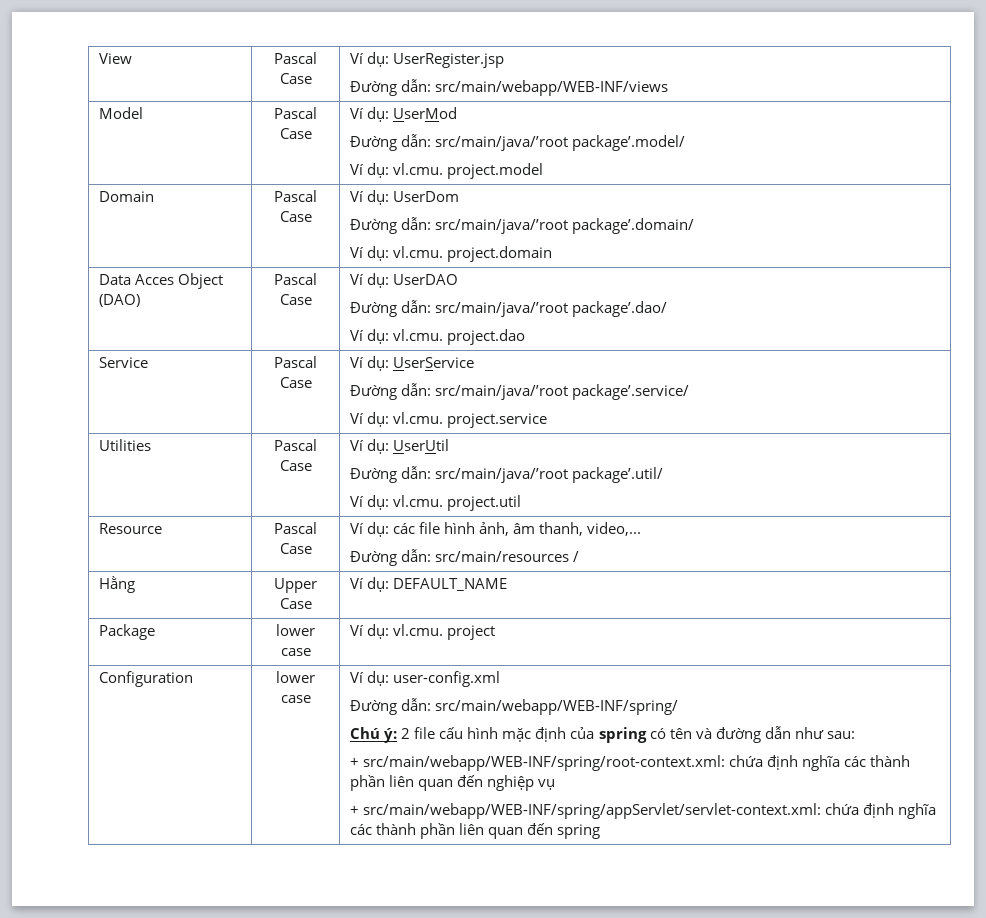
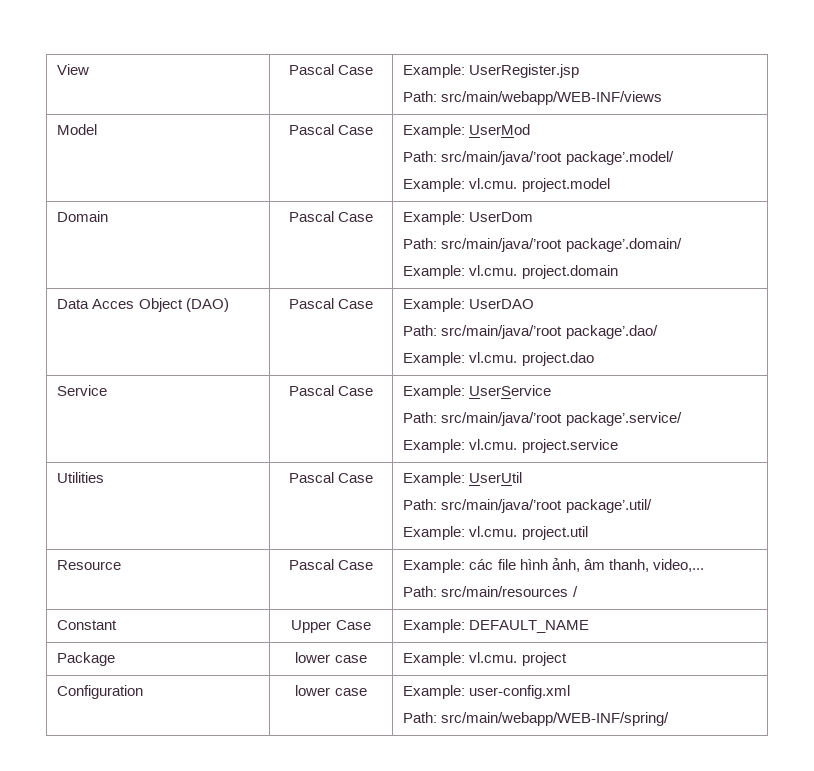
- View | Pascal Case | Ví dụ: UserRegister.jsp
- Đường dẫn: src/main/webapp/WEB-INF/views
+ View | Pascal Case | Example: UserRegister.jsp
+ Path: src/main/webapp/WEB-INF/views
- Model | Pascal Case | Ví dụ: UserMod
- Đường dẫn: src/main/java/’root package’.model/
- Ví dụ: vl.cmu. project.model
+ Model | Pascal Case | Example: UserMod
+ Path: src/main/java/’root package’.model/
+ Example: vl.cmu. project.model
- Domain | Pascal Case | Ví dụ: UserDom
- Đường dẫn: src/main/java/’root package’.domain/
- Ví dụ: vl.cmu. project.domain
+ Domain | Pascal Case | Example: UserDom
+ Path: src/main/java/’root package’.domain/
+ Example: vl.cmu. project.domain
- Data Acces Object (DAO) | Pascal Case | Ví dụ: UserDAO
- Đường dẫn: src/main/java/’root package’.dao/
- Ví dụ: vl.cmu. project.dao
+ Data Acces Object (DAO) | Pascal Case | Example: UserDAO
+ Path: src/main/java/’root package’.dao/
+ Example: vl.cmu. project.dao
- Service | Pascal Case | Ví dụ: UserService
- Đường dẫn: src/main/java/’root package’.service/
- Ví dụ: vl.cmu. project.service
+ Service | Pascal Case | Example: UserService
+ Path: src/main/java/’root package’.service/
+ Example: vl.cmu. project.service
- Utilities | Pascal Case | Ví dụ: UserUtil
- Đường dẫn: src/main/java/’root package’.util/
- Ví dụ: vl.cmu. project.util
+ Utilities | Pascal Case | Example: UserUtil
+ Path: src/main/java/’root package’.util/
+ Example: vl.cmu. project.util
- Resource | Pascal Case | Ví dụ: các file hình ảnh, âm thanh, video,...
- Đường dẫn: src/main/resources /
+ Resource | Pascal Case | Example: các file hình ảnh, âm thanh, video,...
+ Path: src/main/resources /
- Hằng | Upper Case | Ví dụ: DEFAULT_NAME
+ Constant | Upper Case | Example: DEFAULT_NAME
- Package | lower case | Ví dụ: vl.cmu. project
+ Package | lower case | Example: vl.cmu. project
- Ví dụ: user-config.xml
+ Example: user-config.xml
- Đường dẫn: src/main/webapp/WEB-INF/spring/
+ Path: src/main/webapp/WEB-INF/spring/
- Chú ý: 2 file cấu hình mặc định của spring có tên và đường dẫn như sau:
- + src/main/webapp/WEB-INF/spring/root-context.xml: chứa định nghĩa các thành phần liên quan đến nghiệp vụ
- + src/main/webapp/WEB-INF/spring/appServlet/servlet-context.xml: chứa định nghĩa các thành phần liên quan đến spring

